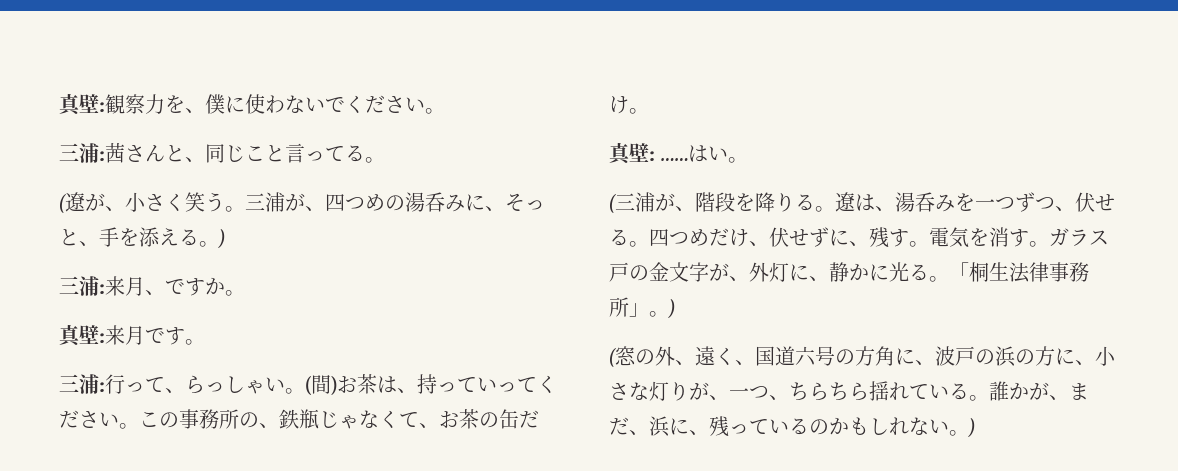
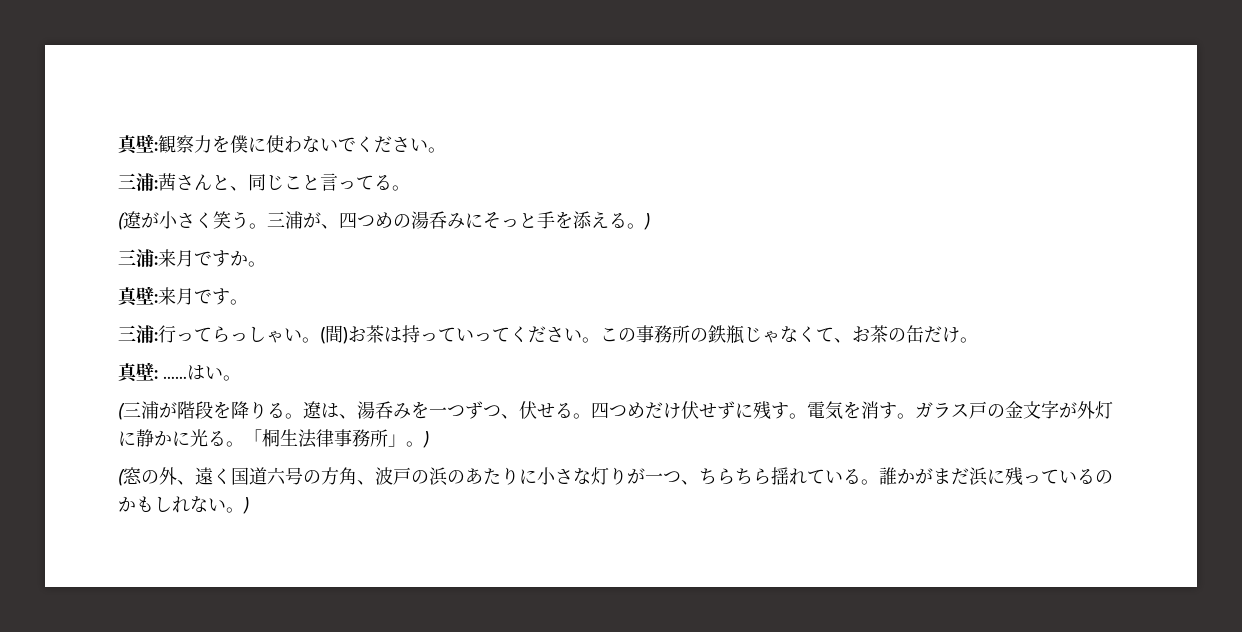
- 真壁:観察力を、僕に使わないでください。
+ 真壁:観察力を僕に使わないでください。
- (遼が、小さく笑う。
+ (遼が小さく笑う。
- 三浦が、四つめの湯呑みに、そっと、手を添える。)
+ 三浦が、四つめの湯呑みにそっと手を添える。)
- 三浦:来月、ですか。
+ 三浦:来月ですか。
- 三浦:行って、らっしゃい。
+ 三浦:行ってらっしゃい。
- (間)お茶は、持っていってください。
+ (間)お茶は持っていってください。
- この事務所の、鉄瓶じゃなくて、お茶の缶だけ。
+ この事務所の鉄瓶じゃなくて、お茶の缶だけ。
- (三浦が、階段を降りる。
+ (三浦が階段を降りる。
- 四つめだけ、伏せずに、残す。
+ 四つめだけ伏せずに残す。
- ガラス戸の金文字が、外灯に、静かに光る。
+ ガラス戸の金文字が外灯に静かに光る。
- (窓の外、遠く、国道六号の方角に、波戸の浜の方に、小さな灯りが、一つ、ちらちら揺れている。
+ (窓の外、遠く国道六号の方角、波戸の浜のあたりに小さな灯りが一つ、ちらちら揺れている。
- 誰かが、まだ、浜に、残っているのかもしれない。)
+ 誰かがまだ浜に残っているのかもしれない。)

